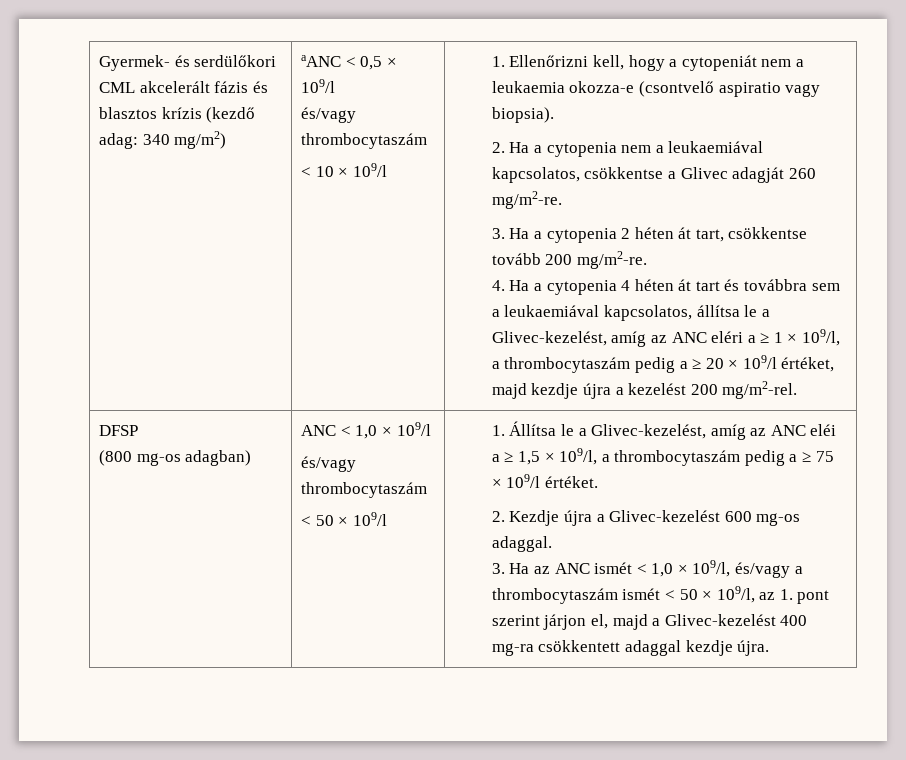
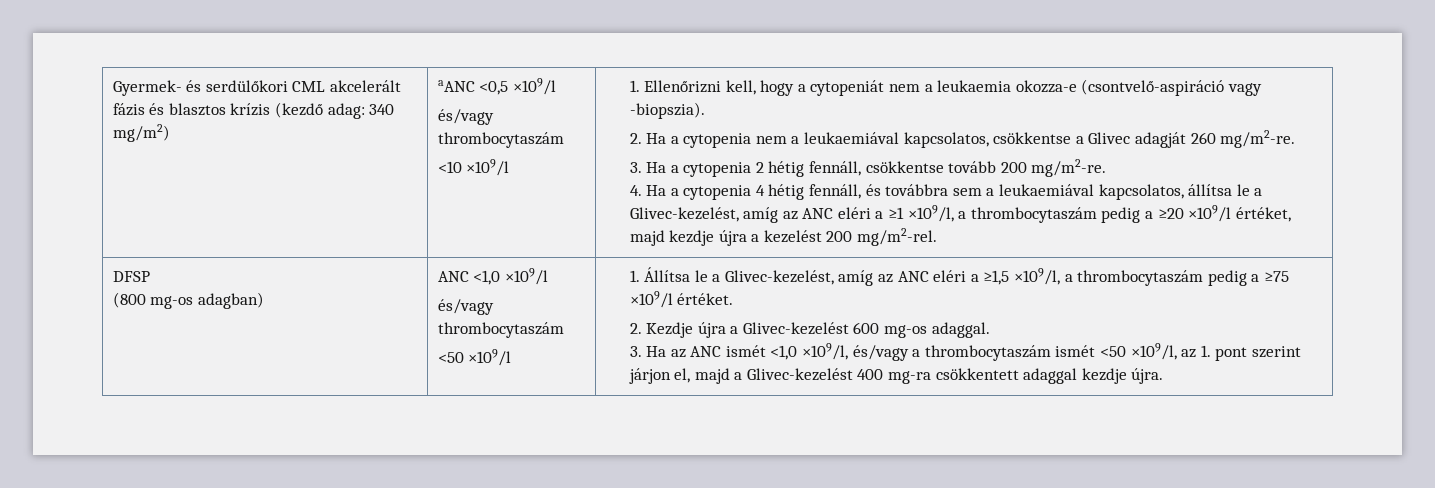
- aANC < 0,5 × 109/l
+ aANC <0,5 ×109/l
  és/vagy thrombocytaszám
- < 10 × 109/l
+ <10 ×109/l
- 1. Ellenőrizni kell, hogy a cytopeniát nem a leukaemia okozza-e (csontvelő aspiratio vagy biopsia).
+ 1. Ellenőrizni kell, hogy a cytopeniát nem a leukaemia okozza-e (csontvelő-aspiráció vagy -biopszia).
- 3. Ha a cytopenia 2 héten át tart, csökkentse tovább 200 mg/m2-re.
+ 3. Ha a cytopenia 2 hétig fennáll, csökkentse tovább 200 mg/m2-re.
- 4. Ha a cytopenia 4 héten át tart és továbbra sem a leukaemiával kapcsolatos, állítsa le a Glivec-kezelést, amíg az ANC eléri a ≥ 1 × 109/l, a thrombocytaszám pedig a ≥ 20 × 109/l értéket, majd kezdje újra a kezelést 200 mg/m2-rel.
+ 4. Ha a cytopenia 4 hétig fennáll, és továbbra sem a leukaemiával kapcsolatos, állítsa le a Glivec-kezelést, amíg az ANC eléri a ≥1 ×109/l, a thrombocytaszám pedig a ≥20 ×109/l értéket, majd kezdje újra a kezelést 200 mg/m2-rel.
- ANC < 1,0 × 109/l
+ ANC <1,0 ×109/l
  és/vagy thrombocytaszám
- < 50 × 109/l
+ <50 ×109/l
- 1. Állítsa le a Glivec-kezelést, amíg az ANC eléi a ≥ 1,5 × 109/l, a thrombocytaszám pedig a ≥ 75 × 109/l értéket.
+ 1. Állítsa le a Glivec-kezelést, amíg az ANC eléri a ≥1,5 ×109/l, a thrombocytaszám pedig a ≥75 ×109/l értéket.
- 3. Ha az ANC ismét < 1,0 × 109/l, és/vagy a thrombocytaszám ismét < 50 × 109/l, az 1. pont szerint járjon el, majd a Glivec-kezelést 400 mg-ra csökkentett adaggal kezdje újra.
+ 3. Ha az ANC ismét <1,0 ×109/l, és/vagy a thrombocytaszám ismét <50 ×109/l, az 1. pont szerint járjon el, majd a Glivec-kezelést 400 mg-ra csökkentett adaggal kezdje újra.

